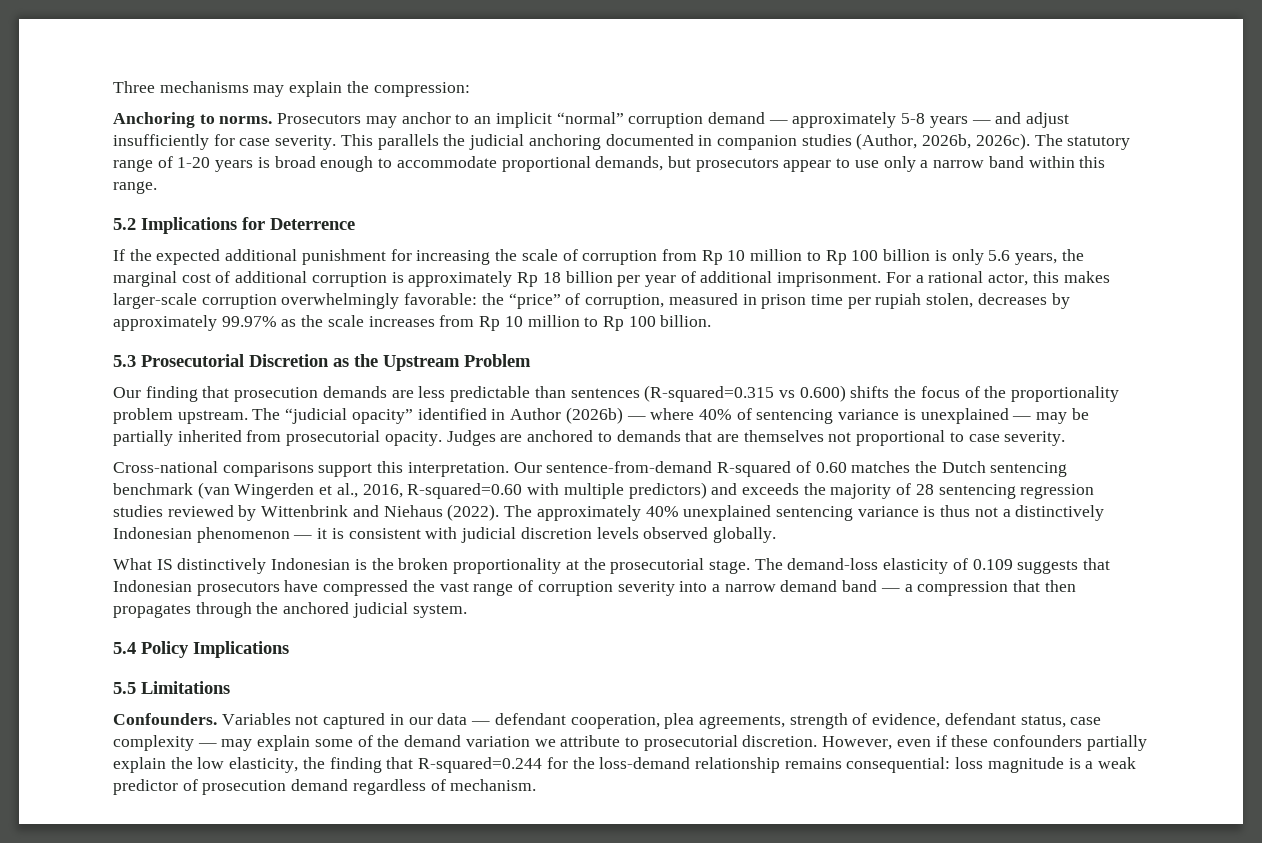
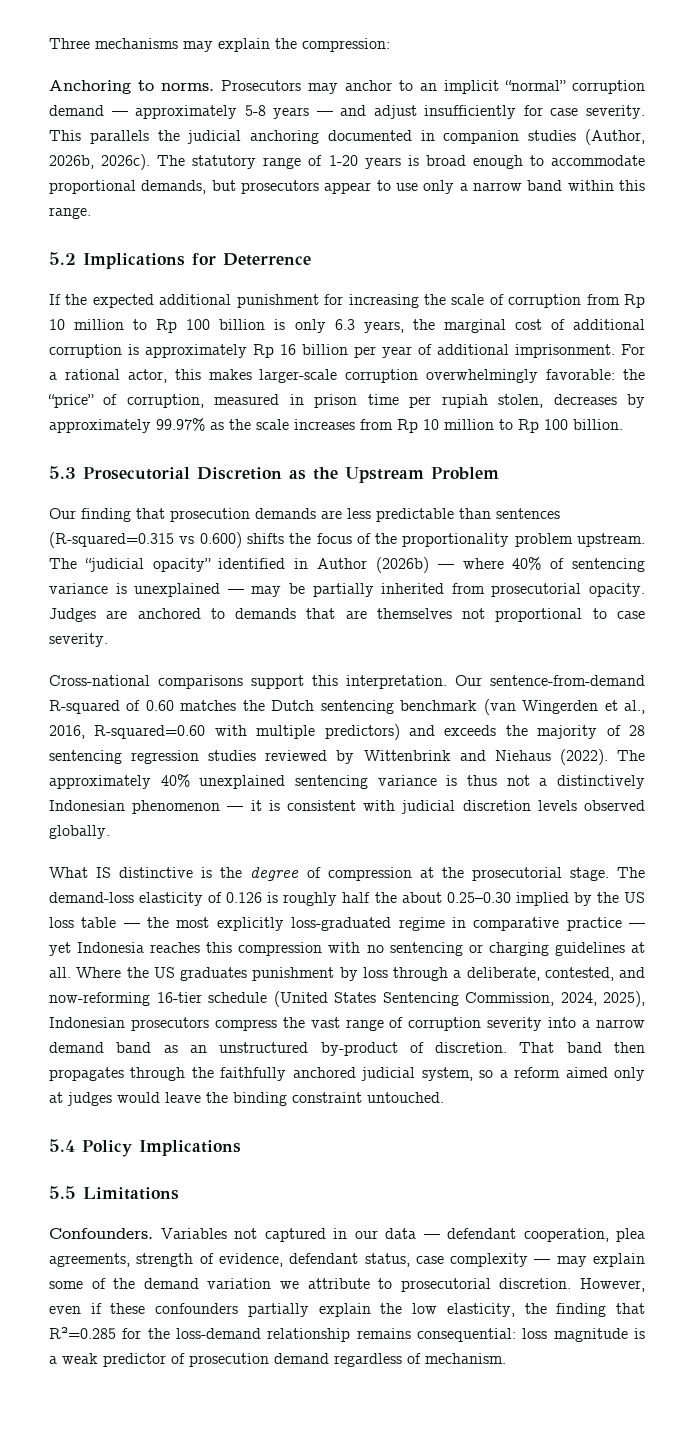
- If the expected additional punishment for increasing the scale of corruption from Rp 10 million to Rp 100 billion is only 5.6 years, the marginal cost of additional corruption is approximately Rp 18 billion per year of additional imprisonment.
+ If the expected additional punishment for increasing the scale of corruption from Rp 10 million to Rp 100 billion is only 6.3 years, the marginal cost of additional corruption is approximately Rp 16 billion per year of additional imprisonment.
- What IS distinctively Indonesian is the broken proportionality at the prosecutorial stage.
+ What IS distinctive is the degree of compression at the prosecutorial stage.
- The demand-loss elasticity of 0.109 suggests that Indonesian prosecutors have compressed the vast range of corruption severity into a narrow demand band — a compression that then propagates through the anchored judicial system.
+ The demand-loss elasticity of 0.126 is roughly half the about 0.25–0.30 implied by the US loss table — the most explicitly loss-graduated regime in comparative practice — yet Indonesia reaches this compression with no sentencing or charging guidelines at all. Where the US graduates punishment by loss through a deliberate, contested, and now-reforming 16-tier schedule (United States Sentencing Commission, 2024, 2025), Indonesian prosecutors compress the vast range of corruption severity into a narrow demand band as an unstructured by-product of discretion. That band then propagates through the faithfully anchored judicial system, so a reform aimed only at judges would leave the binding constraint untouched.
- However, even if these confounders partially explain the low elasticity, the finding that R-squared=0.244 for the loss-demand relationship remains consequential: loss magnitude is a weak predictor of prosecution demand regardless of mechanism.
+ However, even if these confounders partially explain the low elasticity, the finding that R²=0.285 for the loss-demand relationship remains consequential: loss magnitude is a weak predictor of prosecution demand regardless of mechanism.

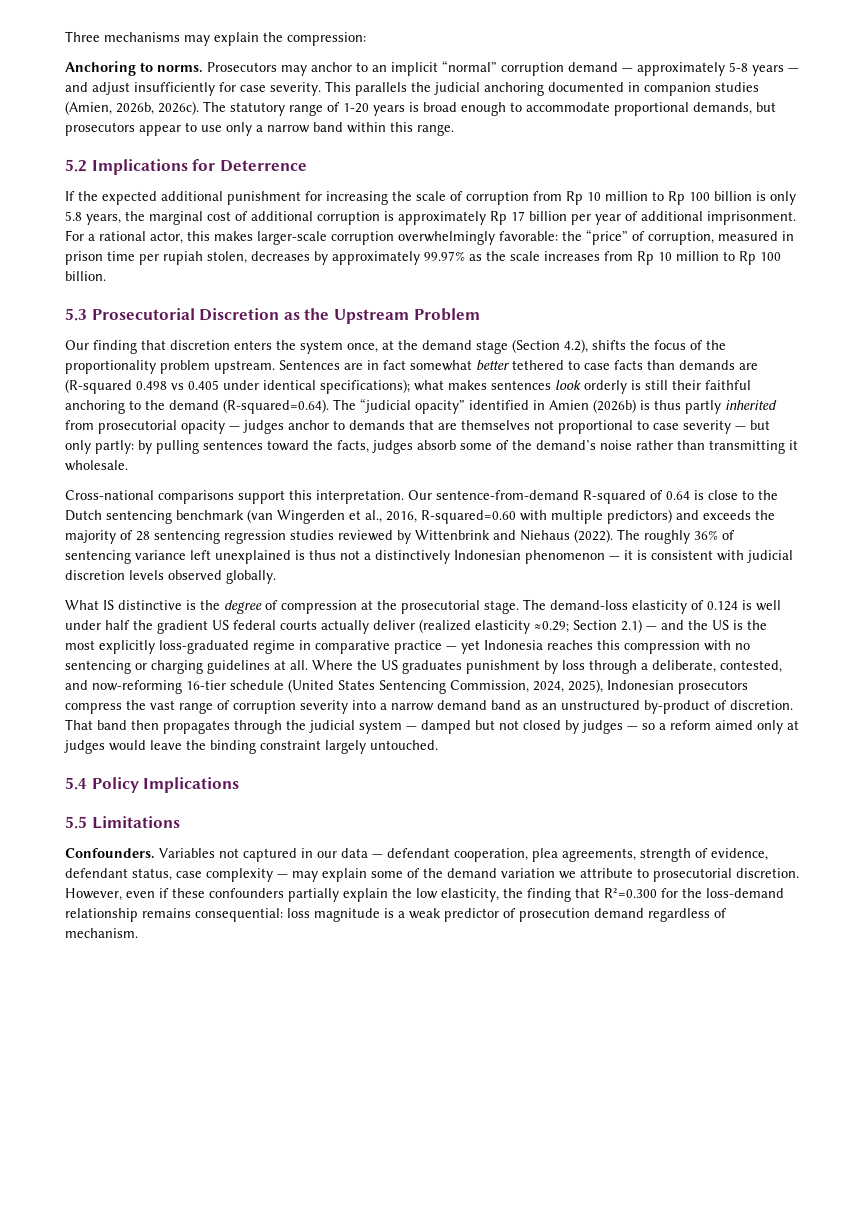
- This parallels the judicial anchoring documented in companion studies (Author, 2026b, 2026c).
+ This parallels the judicial anchoring documented in companion studies (Amien, 2026b, 2026c).
- If the expected additional punishment for increasing the scale of corruption from Rp 10 million to Rp 100 billion is only 6.3 years, the marginal cost of additional corruption is approximately Rp 16 billion per year of additional imprisonment.
+ If the expected additional punishment for increasing the scale of corruption from Rp 10 million to Rp 100 billion is only 5.8 years, the marginal cost of additional corruption is approximately Rp 17 billion per year of additional imprisonment.
- Our finding that prosecution demands are less predictable than sentences (R-squared=0.315 vs 0.600) shifts the focus of the proportionality problem upstream.
+ Our finding that discretion enters the system once, at the demand stage (Section 4.2), shifts the focus of the proportionality problem upstream.
- The “judicial opacity” identified in Author (2026b) — where 40% of sentencing variance is unexplained — may be partially inherited from prosecutorial opacity. Judges are anchored to demands that are themselves not proportional to case severity.
+ Sentences are in fact somewhat better tethered to case facts than demands are (R-squared 0.498 vs 0.405 under identical specifications); what makes sentences look orderly is still their faithful anchoring to the demand (R-squared=0.64). The “judicial opacity” identified in Amien (2026b) is thus partly inherited from prosecutorial opacity — judges anchor to demands that are themselves not proportional to case severity — but only partly: by pulling sentences toward the facts, judges absorb some of the demand’s noise rather than transmitting it wholesale.
- Our sentence-from-demand R-squared of 0.60 matches the Dutch sentencing benchmark (van Wingerden et al., 2016, R-squared=0.60 with multiple predictors) and exceeds the majority of 28 sentencing regression studies reviewed by Wittenbrink and Niehaus (2022).
+ Our sentence-from-demand R-squared of 0.64 is close to the Dutch sentencing benchmark (van Wingerden et al., 2016, R-squared=0.60 with multiple predictors) and exceeds the majority of 28 sentencing regression studies reviewed by Wittenbrink and Niehaus (2022).
- The approximately 40% unexplained sentencing variance is thus not a distinctively Indonesian phenomenon — it is consistent with judicial discretion levels observed globally.
+ The roughly 36% of sentencing variance left unexplained is thus not a distinctively Indonesian phenomenon — it is consistent with judicial discretion levels observed globally.
- The demand-loss elasticity of 0.126 is roughly half the about 0.25–0.30 implied by the US loss table — the most explicitly loss-graduated regime in comparative practice — yet Indonesia reaches this compression with no sentencing or charging guidelines at all.
+ The demand-loss elasticity of 0.124 is well under half the gradient US federal courts actually deliver (realized elasticity ≈0.29; Section 2.1) — and the US is the most explicitly loss-graduated regime in comparative practice — yet Indonesia reaches this compression with no sentencing or charging guidelines at all.
- That band then propagates through the faithfully anchored judicial system, so a reform aimed only at judges would leave the binding constraint untouched.
+ That band then propagates through the judicial system — damped but not closed by judges — so a reform aimed only at judges would leave the binding constraint largely untouched.
- However, even if these confounders partially explain the low elasticity, the finding that R²=0.285 for the loss-demand relationship remains consequential: loss magnitude is a weak predictor of prosecution demand regardless of mechanism.
+ However, even if these confounders partially explain the low elasticity, the finding that R²=0.300 for the loss-demand relationship remains consequential: loss magnitude is a weak predictor of prosecution demand regardless of mechanism.

